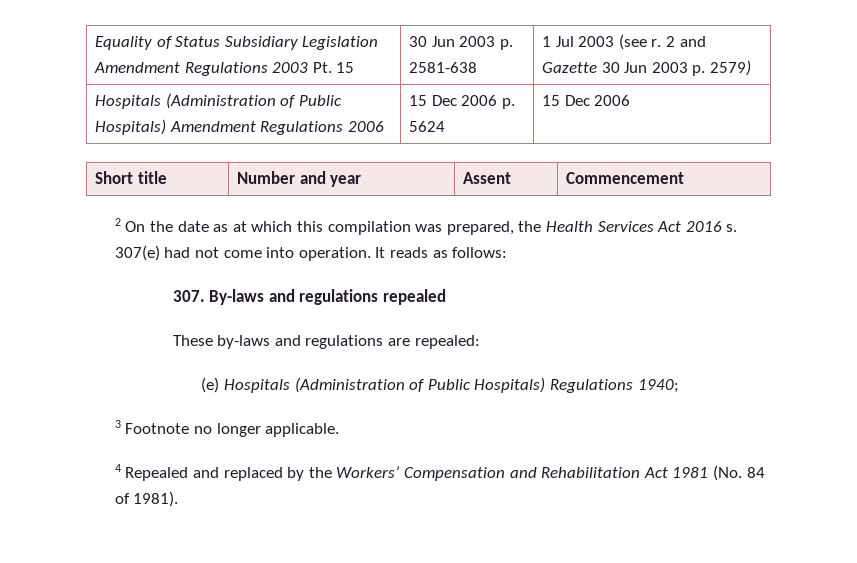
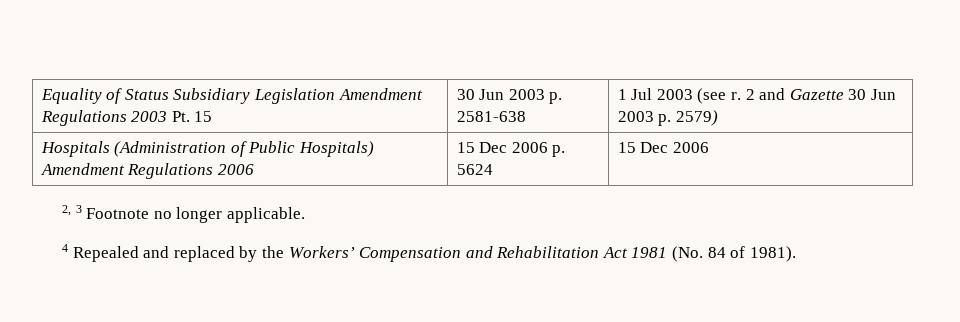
- Short title | Number and year | Assent | Commencement
- 2 On the date as at which this compilation was prepared, the Health Services Act 2016 s. 307(e) had not come into operation. It reads as follows:
- 307. By-laws and regulations repealed
- These by-laws and regulations are repealed:
- (e) Hospitals (Administration of Public Hospitals) Regulations 1940;
- 3 Footnote no longer applicable.
+ 2, 3 Footnote no longer applicable.

